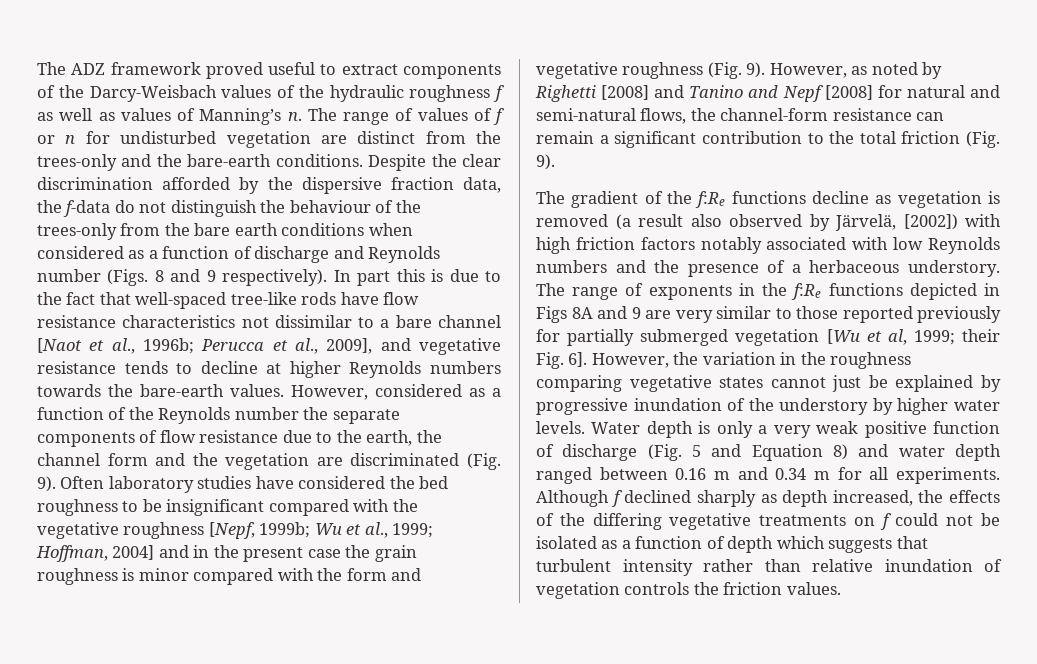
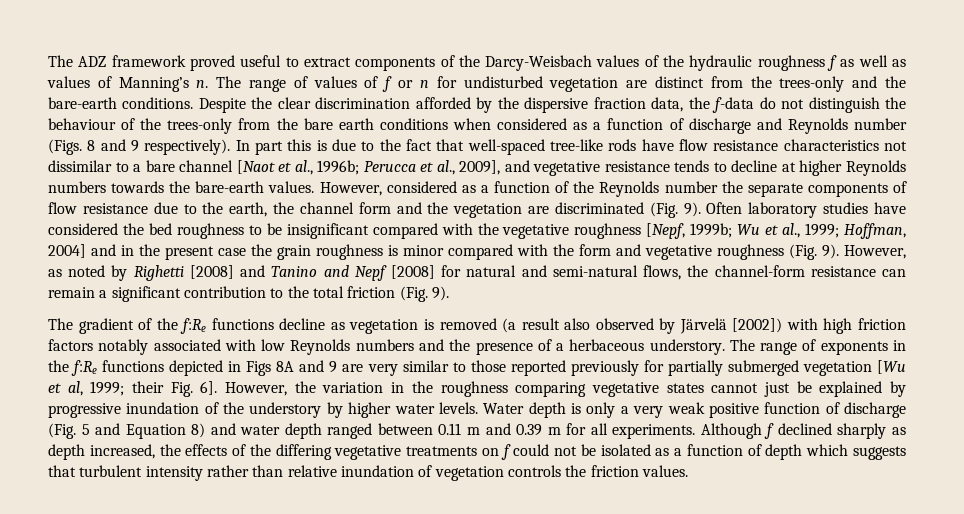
- The gradient of the f:Re functions decline as vegetation is removed (a result also observed by Järvelä, [2002]) with high friction factors notably associated with low Reynolds numbers and the presence of a herbaceous understory.
+ The gradient of the f:Re functions decline as vegetation is removed (a result also observed by Järvelä [2002]) with high friction factors notably associated with low Reynolds numbers and the presence of a herbaceous understory.
- Water depth is only a very weak positive function of discharge (Fig. 5 and Equation 8) and water depth ranged between 0.16 m and 0.34 m for all experiments.
+ Water depth is only a very weak positive function of discharge (Fig. 5 and Equation 8) and water depth ranged between 0.11 m and 0.39 m for all experiments.

